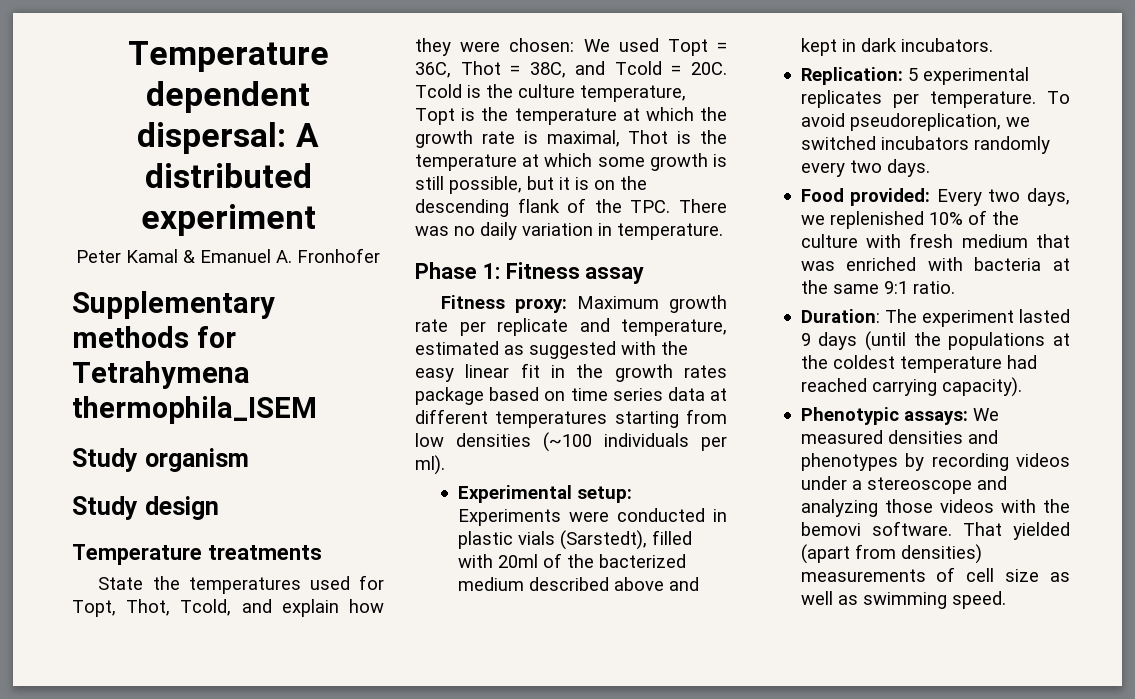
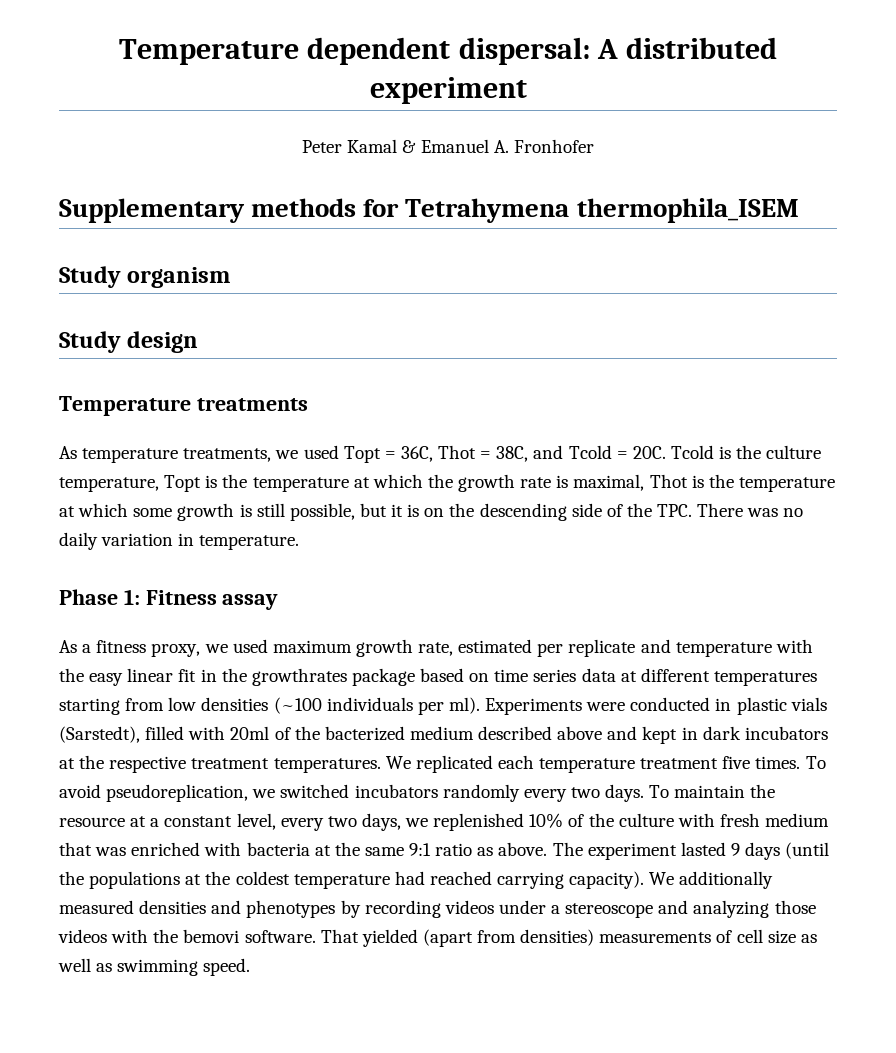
- State the temperatures used for Topt, Thot, Tcold, and explain how they were chosen: We used Topt = 36C, Thot = 38C, and Tcold = 20C.
+ As temperature treatments, we used Topt = 36C, Thot = 38C, and Tcold = 20C.
- Tcold is the culture temperature, Topt is the temperature at which the growth rate is maximal, Thot is the temperature at which some growth is still possible, but it is on the descending flank of the TPC. There was no daily variation in temperature.
+ Tcold is the culture temperature, Topt is the temperature at which the growth rate is maximal, Thot is the temperature at which some growth is still possible, but it is on the descending side of the TPC. There was no daily variation in temperature.
- Fitness proxy: Maximum growth rate per replicate and temperature, estimated as suggested with the easy linear fit in the growth rates package based on time series data at different temperatures starting from low densities (~100 individuals per ml).
- Experimental setup: Experiments were conducted in plastic vials (Sarstedt), filled with 20ml of the bacterized medium described above and kept in dark incubators.
- Replication: 5 experimental replicates per temperature.
+ As a fitness proxy, we used maximum growth rate, estimated per replicate and temperature with the easy linear fit in the growthrates package based on time series data at different temperatures starting from low densities (~100 individuals per ml). Experiments were conducted in plastic vials (Sarstedt), filled with 20ml of the bacterized medium described above and kept in dark incubators at the respective treatment temperatures. We replicated each temperature treatment five times.
- To avoid pseudoreplication, we switched incubators randomly every two days.
- Food provided: Every two days, we replenished 10% of the culture with fresh medium that was enriched with bacteria at the same 9:1 ratio.
- Duration:
+ To avoid pseudoreplication, we switched incubators randomly every two days. To maintain the resource at a constant level, every two days, we replenished 10% of the culture with fresh medium that was enriched with bacteria at the same 9:1 ratio as above.
- The experiment lasted 9 days (until the populations at the coldest temperature had reached carrying capacity).
- Phenotypic assays: We measured densities and phenotypes by recording videos under a stereoscope and analyzing those videos with the bemovi software.
+ The experiment lasted 9 days (until the populations at the coldest temperature had reached carrying capacity). We additionally measured densities and phenotypes by recording videos under a stereoscope and analyzing those videos with the bemovi software.

